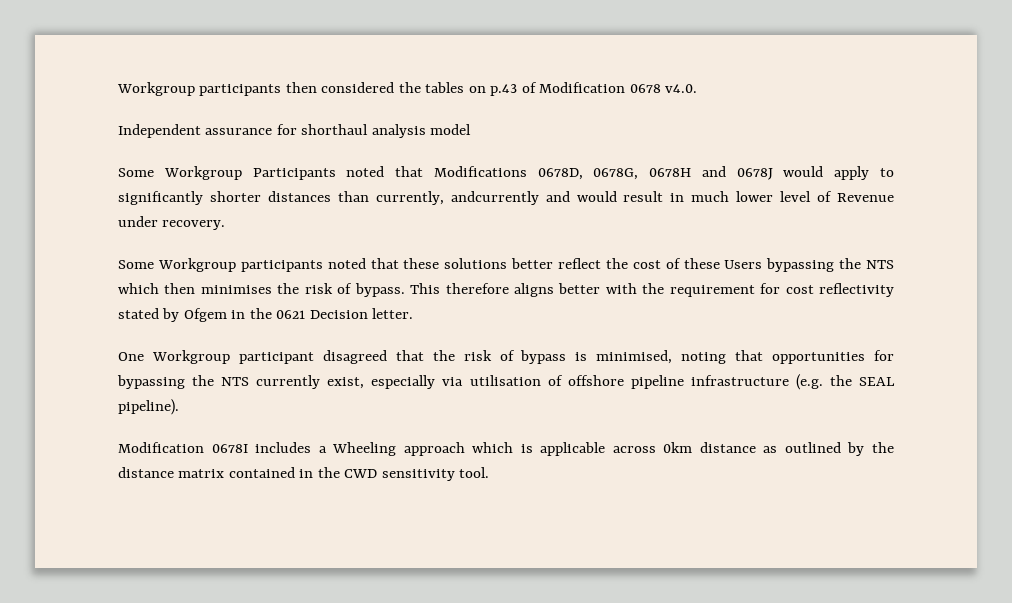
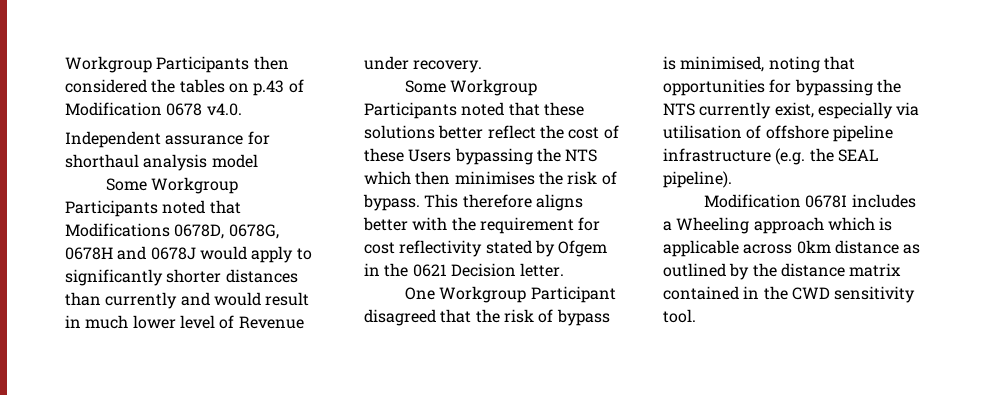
- Workgroup participants then considered the tables on p.43 of Modification 0678 v4.0.
+ Workgroup Participants then considered the tables on p.43 of Modification 0678 v4.0.
- Some Workgroup Participants noted that Modifications 0678D, 0678G, 0678H and 0678J would apply to significantly shorter distances than currently, andcurrently and would result in much lower level of Revenue under recovery.
+ Some Workgroup Participants noted that Modifications 0678D, 0678G, 0678H and 0678J would apply to significantly shorter distances than currently and would result in much lower level of Revenue under recovery.
- Some Workgroup participants noted that these solutions better reflect the cost of these Users bypassing the NTS which then minimises the risk of bypass.
+ Some Workgroup Participants noted that these solutions better reflect the cost of these Users bypassing the NTS which then minimises the risk of bypass.
- One Workgroup participant disagreed that the risk of bypass is minimised, noting that opportunities for bypassing the NTS currently exist, especially via utilisation of offshore pipeline infrastructure (e.g. the SEAL pipeline).
+ One Workgroup Participant disagreed that the risk of bypass is minimised, noting that opportunities for bypassing the NTS currently exist, especially via utilisation of offshore pipeline infrastructure (e.g. the SEAL pipeline).

